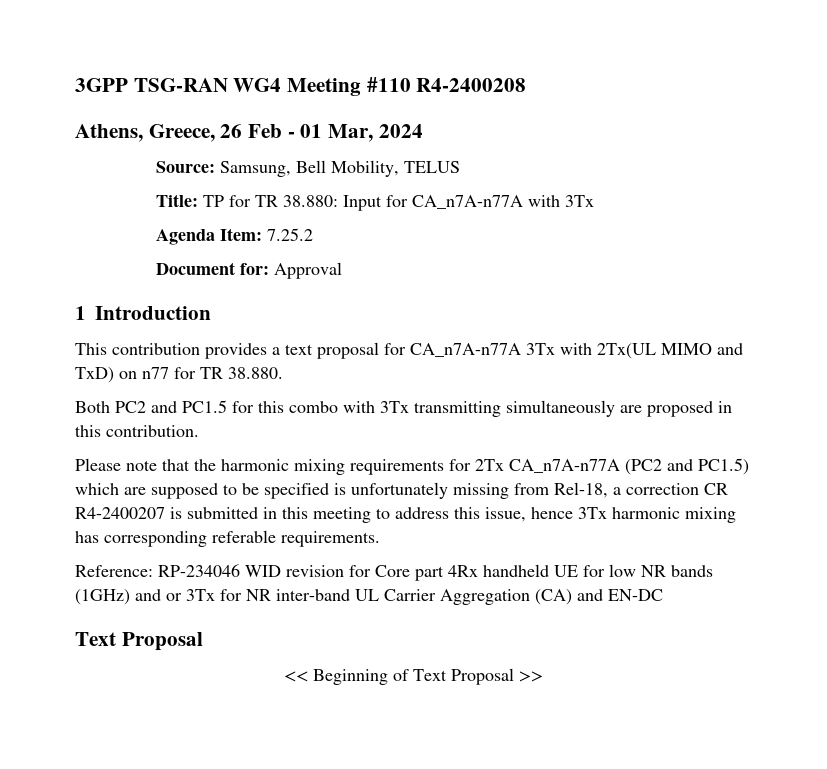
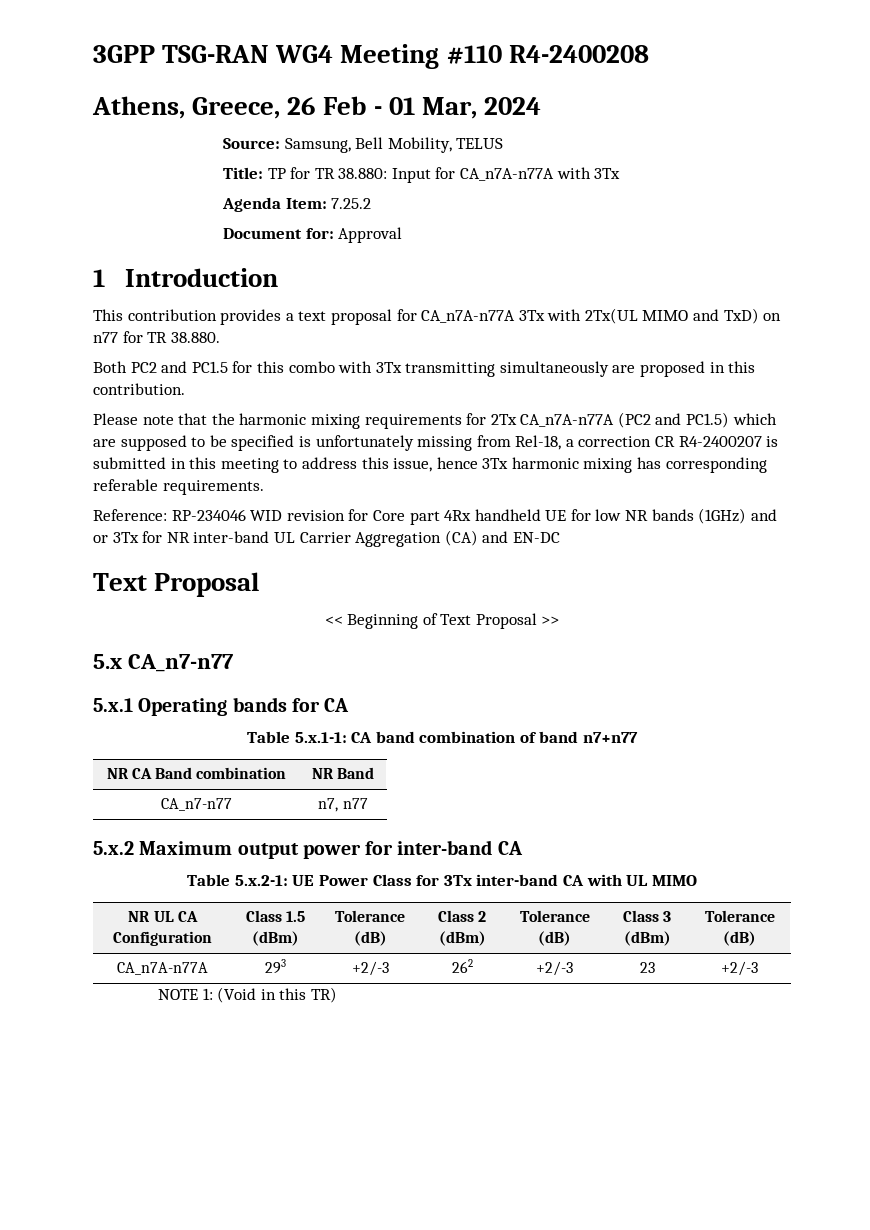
+ 5.x CA_n7-n77
+ 5.x.1 Operating bands for CA
+ Table 5.x.1-1: CA band combination of band n7+n77
+ NR CA Band combination | NR Band
+ CA_n7-n77 | n7, n77
+ 5.x.2 Maximum output power for inter-band CA
+ Table 5.x.2-1: UE Power Class for 3Tx inter-band CA with UL MIMO
+ NR UL CA Configuration | Class 1.5 (dBm) | Tolerance (dB) | Class 2 (dBm) | Tolerance (dB) | Class 3 (dBm) | Tolerance (dB)
+ CA_n7A-n77A | 293 | +2/-3 | 262 | +2/-3 | 23 | +2/-3
+ NOTE 1: (Void in this TR)

